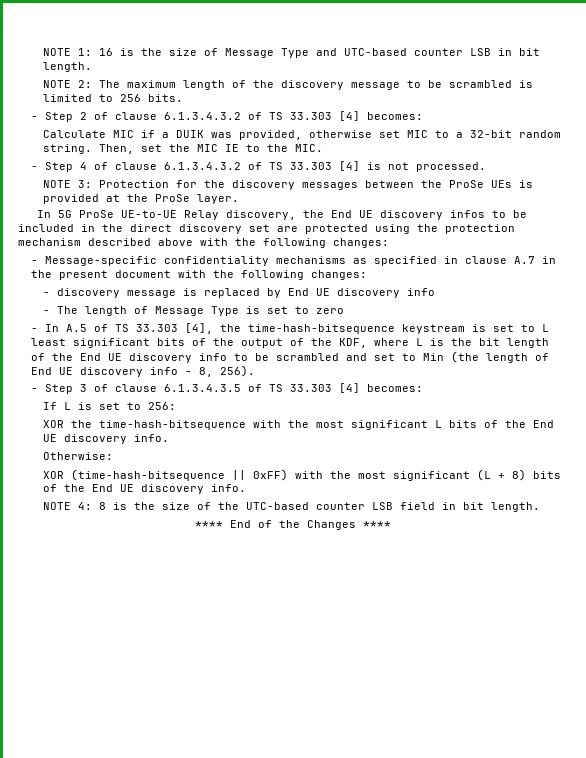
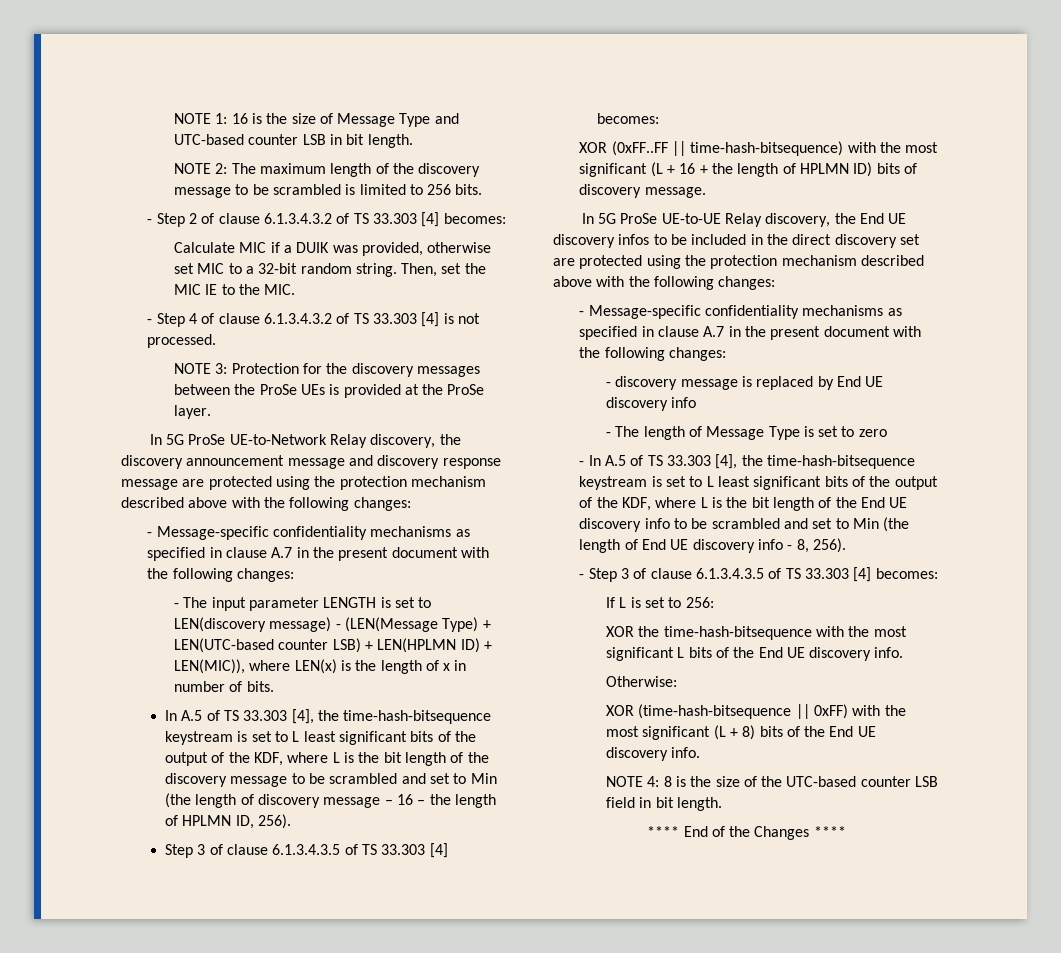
+ In 5G ProSe UE-to-Network Relay discovery, the discovery announcement message and discovery response message are protected using the protection mechanism described above with the following changes:
+ - Message-specific confidentiality mechanisms as specified in clause A.7 in the present document with the following changes:
+ - The input parameter LENGTH is set to LEN(discovery message) - (LEN(Message Type) + LEN(UTC-based counter LSB) + LEN(HPLMN ID) + LEN(MIC)), where LEN(x) is the length of x in number of bits.
+ In A.5 of TS 33.303 [4], the time-hash-bitsequence keystream is set to L least significant bits of the output of the KDF, where L is the bit length of the discovery message to be scrambled and set to Min (the length of discovery message – 16 – the length of HPLMN ID, 256).
+ Step 3 of clause 6.1.3.4.3.5 of TS 33.303 [4] becomes:
+ XOR (0xFF..FF || time-hash-bitsequence) with the most significant (L + 16 + the length of HPLMN ID) bits of discovery message.

